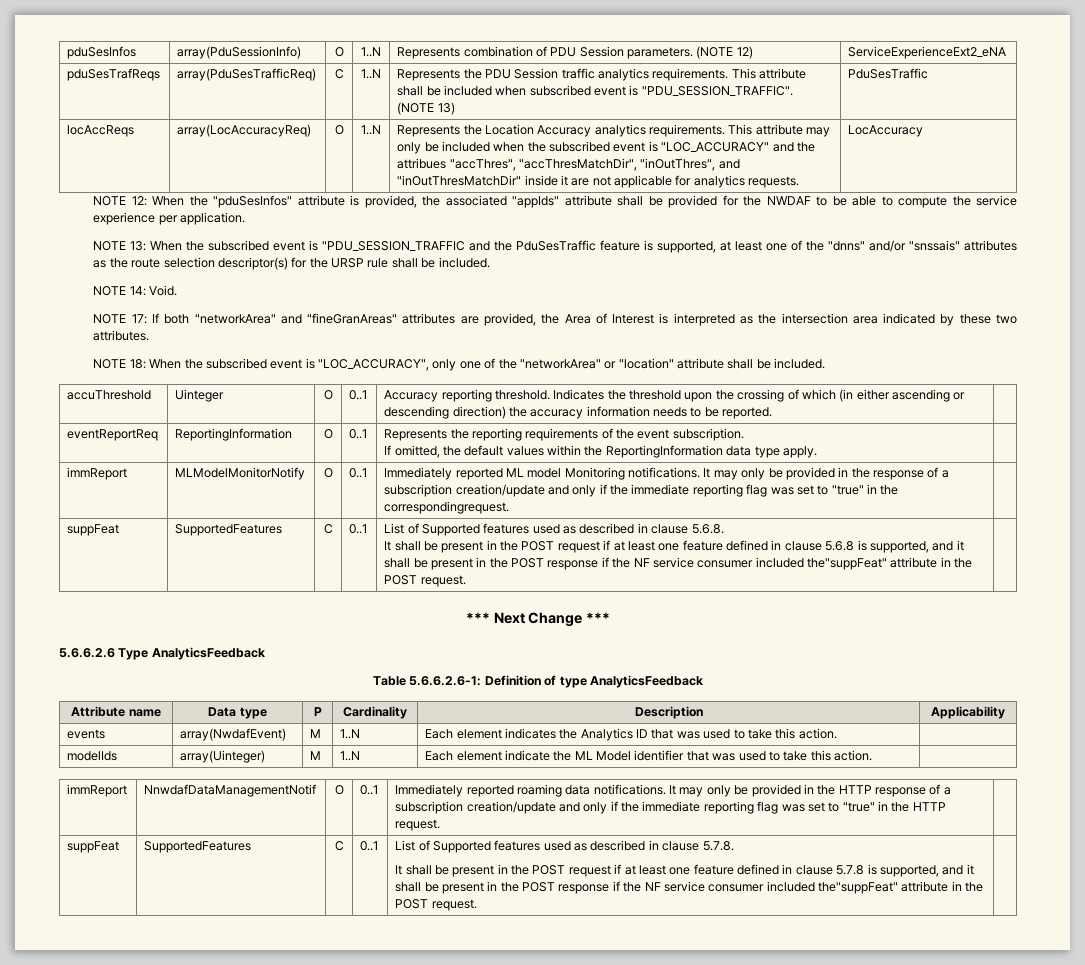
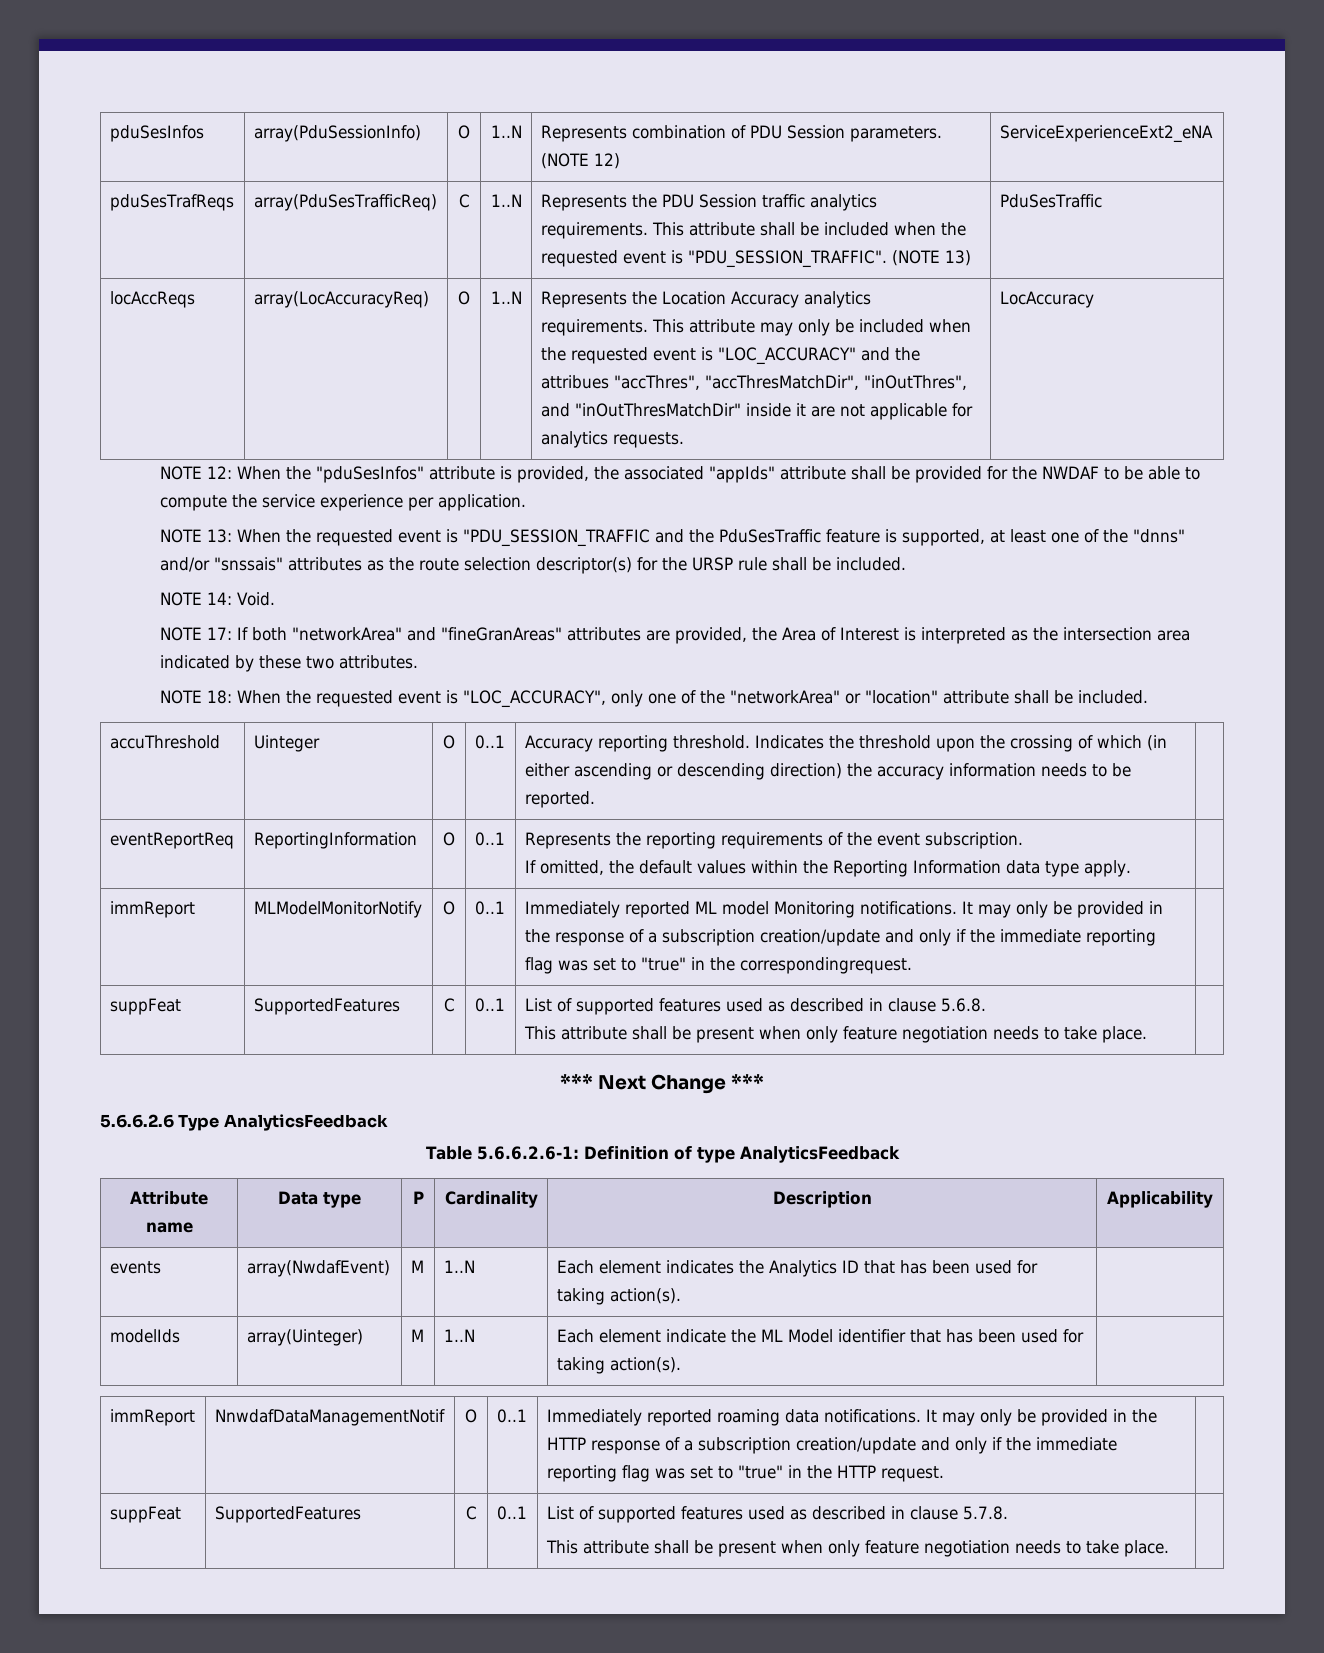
- pduSesTrafReqs | array(PduSesTrafficReq) | C | 1..N | Represents the PDU Session traffic analytics requirements. This attribute shall be included when subscribed event is "PDU_SESSION_TRAFFIC". (NOTE 13) | PduSesTraffic
+ pduSesTrafReqs | array(PduSesTrafficReq) | C | 1..N | Represents the PDU Session traffic analytics requirements. This attribute shall be included when the requested event is "PDU_SESSION_TRAFFIC". (NOTE 13) | PduSesTraffic
- locAccReqs | array(LocAccuracyReq) | O | 1..N | Represents the Location Accuracy analytics requirements. This attribute may only be included when the subscribed event is "LOC_ACCURACY" and the attribues "accThres", "accThresMatchDir", "inOutThres", and "inOutThresMatchDir" inside it are not applicable for analytics requests. | LocAccuracy
+ locAccReqs | array(LocAccuracyReq) | O | 1..N | Represents the Location Accuracy analytics requirements. This attribute may only be included when the requested event is "LOC_ACCURACY" and the attribues "accThres", "accThresMatchDir", "inOutThres", and "inOutThresMatchDir" inside it are not applicable for analytics requests. | LocAccuracy
- NOTE 13: When the subscribed event is "PDU_SESSION_TRAFFIC and the PduSesTraffic feature is supported, at least one of the "dnns" and/or "snssais" attributes as the route selection descriptor(s) for the URSP rule shall be included.
+ NOTE 13: When the requested event is "PDU_SESSION_TRAFFIC and the PduSesTraffic feature is supported, at least one of the "dnns" and/or "snssais" attributes as the route selection descriptor(s) for the URSP rule shall be included.
- NOTE 18: When the subscribed event is "LOC_ACCURACY", only one of the "networkArea" or "location" attribute shall be included.
+ NOTE 18: When the requested event is "LOC_ACCURACY", only one of the "networkArea" or "location" attribute shall be included.
  eventReportReq | ReportingInformation | O | 0..1 | Represents the reporting requirements of the event subscription.
- If omitted, the default values within the ReportingInformation data type apply. |
+ If omitted, the default values within the Reporting Information data type apply. |
- List of Supported features used as described in clause 5.6.8.
- It shall be present in the POST request if at least one feature defined in clause 5.6.8 is supported, and it shall be present in the POST response if the NF service consumer included the"suppFeat" attribute in the POST request.
+ List of supported features used as described in clause 5.6.8.
+ This attribute shall be present when only feature negotiation needs to take place.
- events | array(NwdafEvent) | M | 1..N | Each element indicates the Analytics ID that was used to take this action. |
+ events | array(NwdafEvent) | M | 1..N | Each element indicates the Analytics ID that has been used for taking action(s). |
- modelIds | array(Uinteger) | M | 1..N | Each element indicate the ML Model identifier that was used to take this action. |
+ modelIds | array(Uinteger) | M | 1..N | Each element indicate the ML Model identifier that has been used for taking action(s). |
- List of Supported features used as described in clause 5.7.8.
- It shall be present in the POST request if at least one feature defined in clause 5.7.8 is supported, and it shall be present in the POST response if the NF service consumer included the"suppFeat" attribute in the POST request.
+ List of supported features used as described in clause 5.7.8.
+ This attribute shall be present when only feature negotiation needs to take place.

